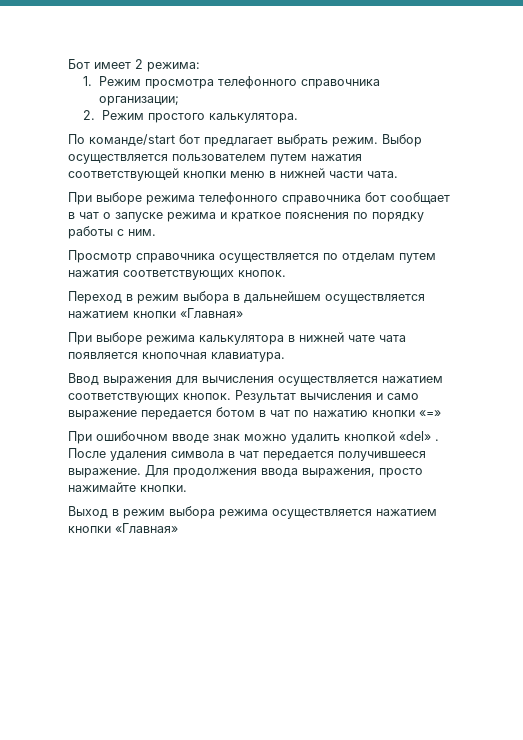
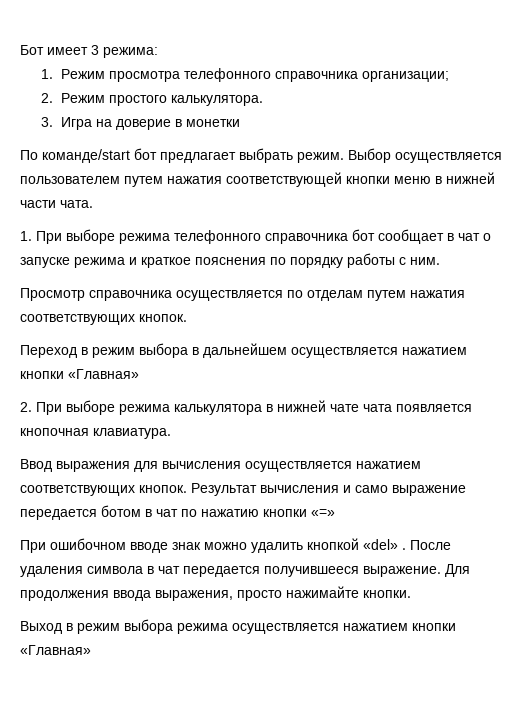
- Бот имеет 2 режима:
+ Бот имеет 3 режима:
+ 3. Игра на доверие в монетки
- При выборе режима телефонного справочника бот сообщает в чат о запуске режима и краткое пояснения по порядку работы с ним.
+ 1. При выборе режима телефонного справочника бот сообщает в чат о запуске режима и краткое пояснения по порядку работы с ним.
- При выборе режима калькулятора в нижней чате чата появляется кнопочная клавиатура.
+ 2. При выборе режима калькулятора в нижней чате чата появляется кнопочная клавиатура.

